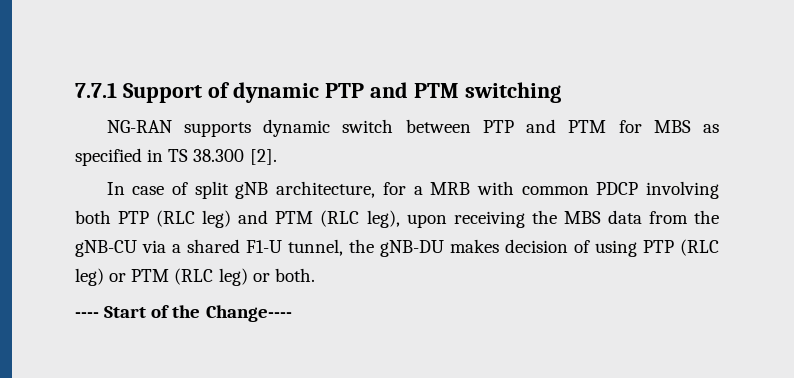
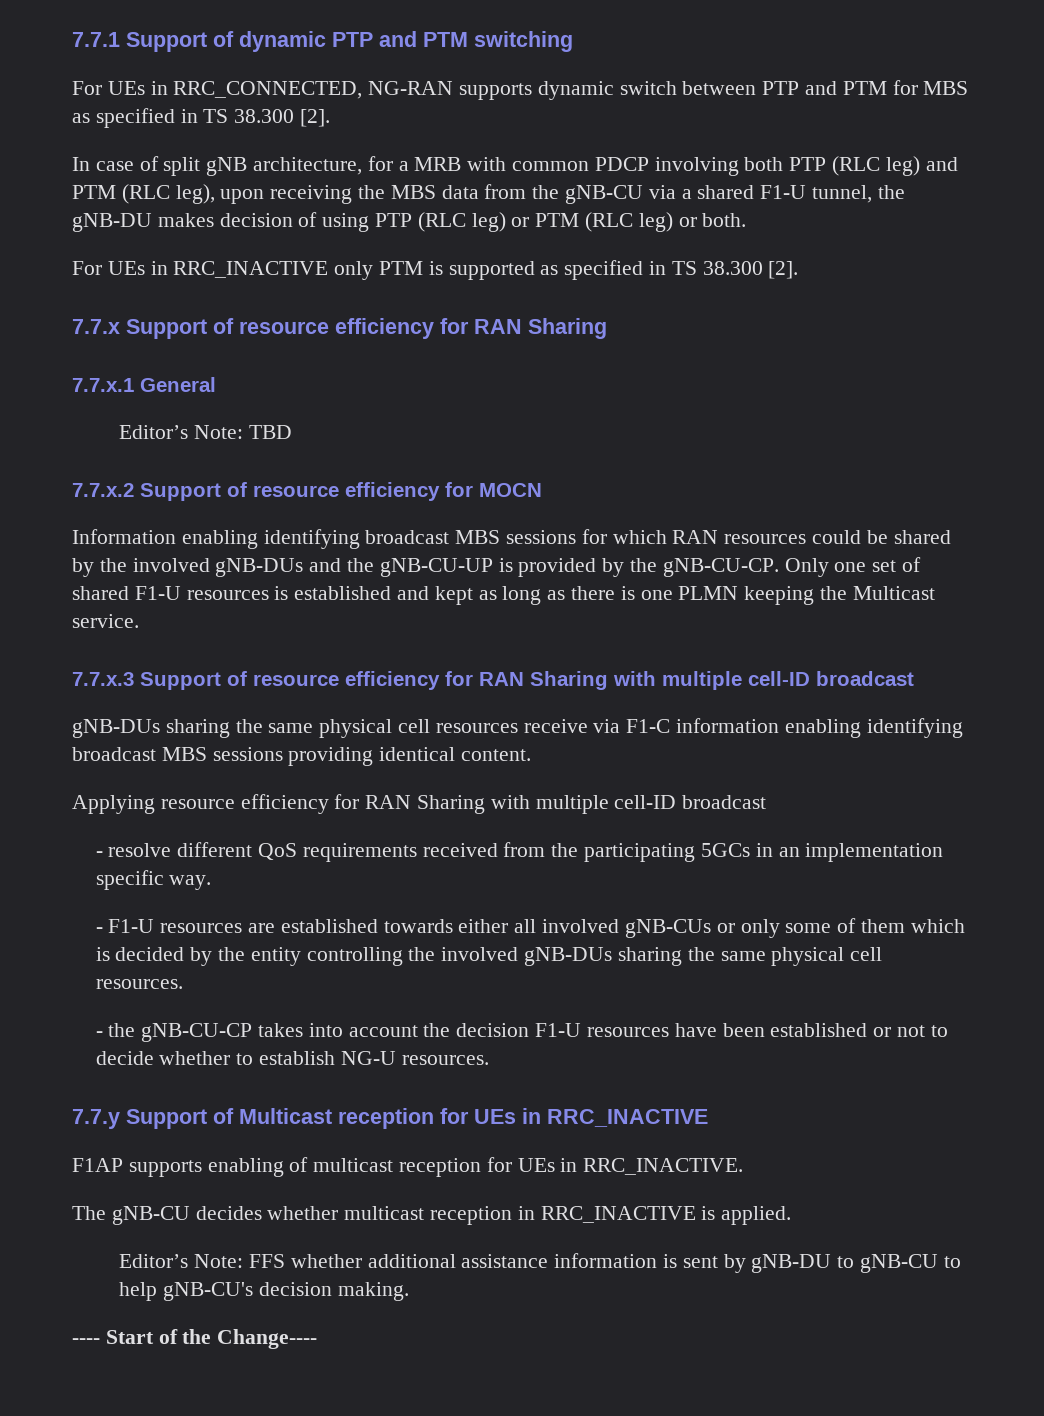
- NG-RAN supports dynamic switch between PTP and PTM for MBS as specified in TS 38.300 [2].
+ For UEs in RRC_CONNECTED, NG-RAN supports dynamic switch between PTP and PTM for MBS as specified in TS 38.300 [2].
+ For UEs in RRC_INACTIVE only PTM is supported as specified in TS 38.300 [2].
+ 7.7.x Support of resource efficiency for RAN Sharing
+ 7.7.x.1 General
+ Editor’s Note: TBD
+ 7.7.x.2 Support of resource efficiency for MOCN
+ Information enabling identifying broadcast MBS sessions for which RAN resources could be shared by the involved gNB-DUs and the gNB-CU-UP is provided by the gNB-CU-CP. Only one set of shared F1-U resources is established and kept as long as there is one PLMN keeping the Multicast service.
+ 7.7.x.3 Support of resource efficiency for RAN Sharing with multiple cell-ID broadcast
+ gNB-DUs sharing the same physical cell resources receive via F1-C information enabling identifying broadcast MBS sessions providing identical content.
+ Applying resource efficiency for RAN Sharing with multiple cell-ID broadcast
+ - resolve different QoS requirements received from the participating 5GCs in an implementation specific way.
+ - F1-U resources are established towards either all involved gNB-CUs or only some of them which is decided by the entity controlling the involved gNB-DUs sharing the same physical cell resources.
+ - the gNB-CU-CP takes into account the decision F1-U resources have been established or not to decide whether to establish NG-U resources.
+ 7.7.y Support of Multicast reception for UEs in RRC_INACTIVE
+ F1AP supports enabling of multicast reception for UEs in RRC_INACTIVE.
+ The gNB-CU decides whether multicast reception in RRC_INACTIVE is applied.
+ Editor’s Note: FFS whether additional assistance information is sent by gNB-DU to gNB-CU to help gNB-CU's decision making.

